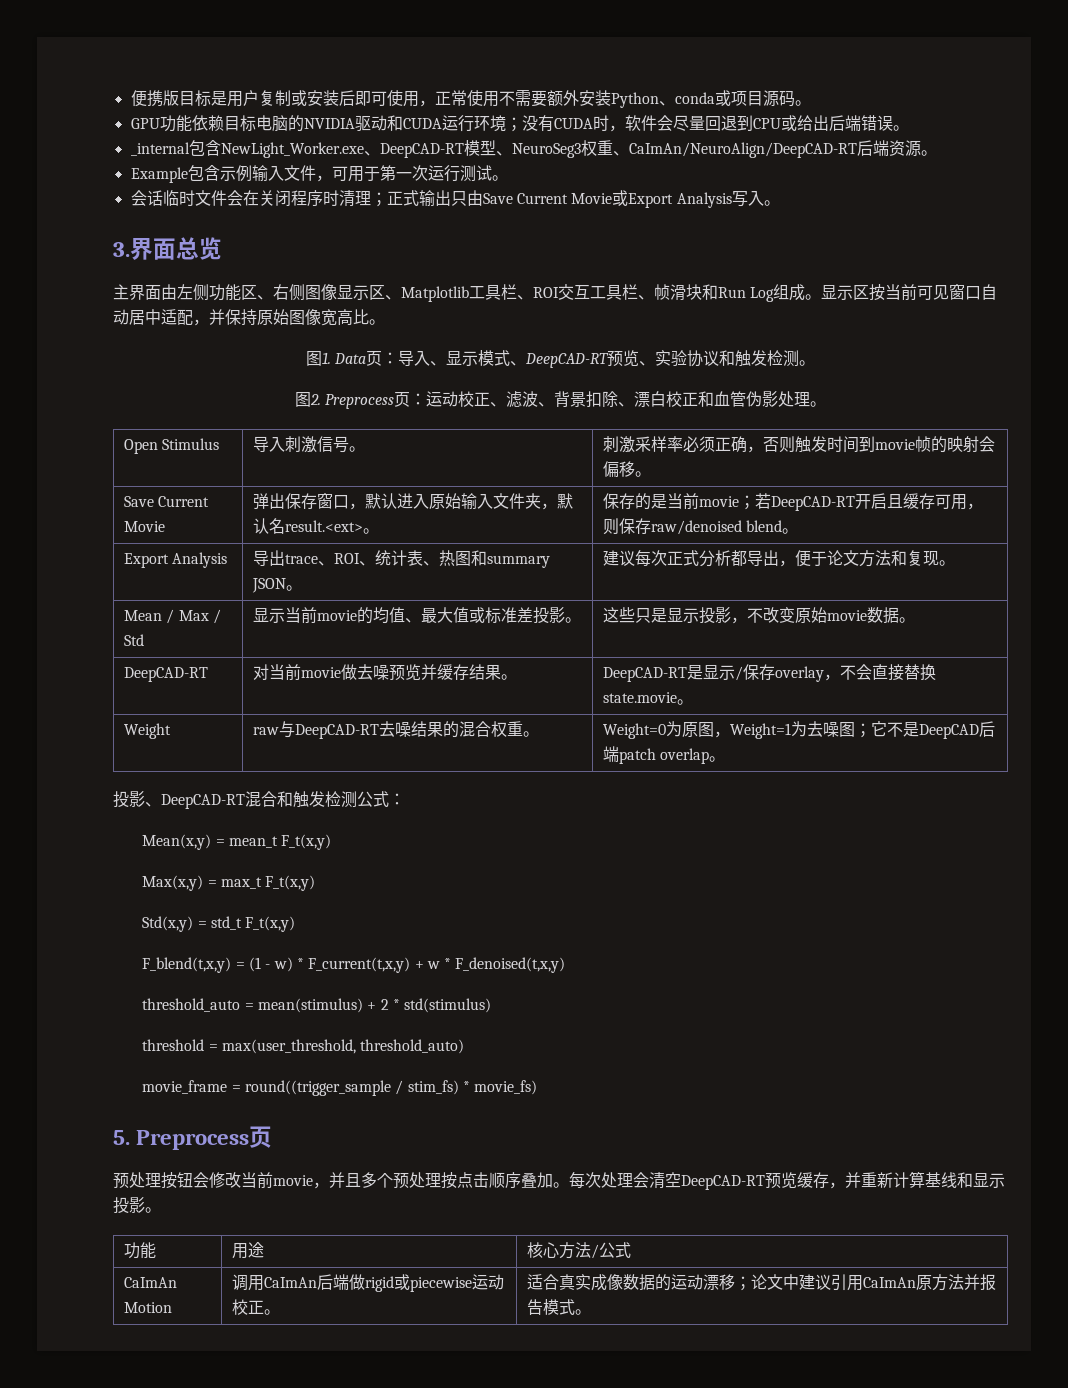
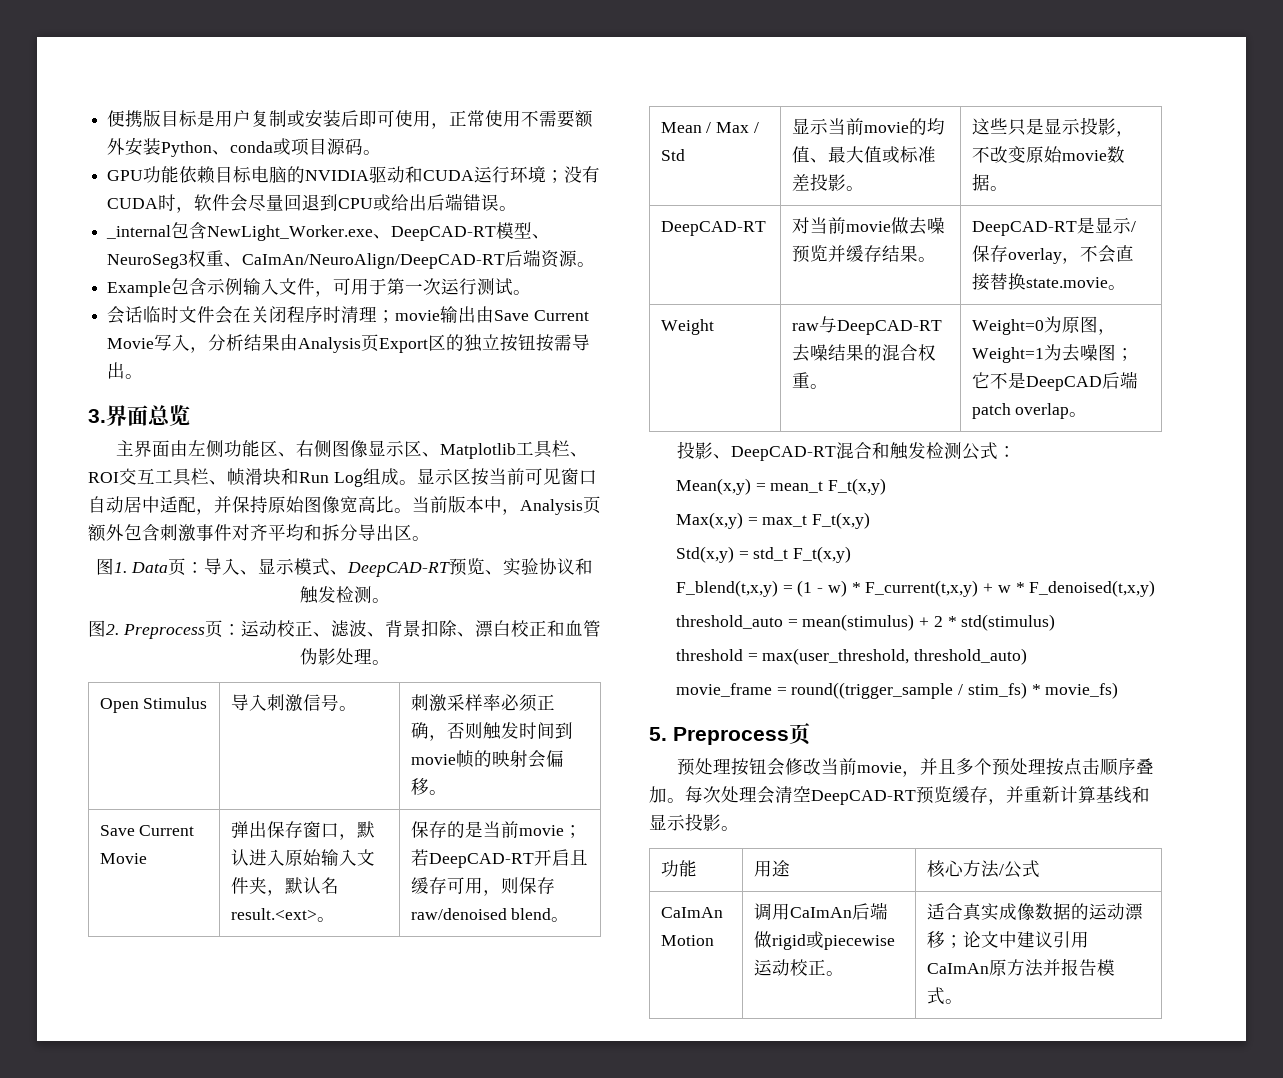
- 会话临时文件会在关闭程序时清理；正式输出只由Save Current Movie或Export Analysis写入。
+ 会话临时文件会在关闭程序时清理；movie输出由Save Current Movie写入，分析结果由Analysis页Export区的独立按钮按需导出。
+ 当前版本中，Analysis页额外包含刺激事件对齐平均和拆分导出区。
- Export Analysis | 导出trace、ROI、统计表、热图和summary JSON。 | 建议每次正式分析都导出，便于论文方法和复现。

